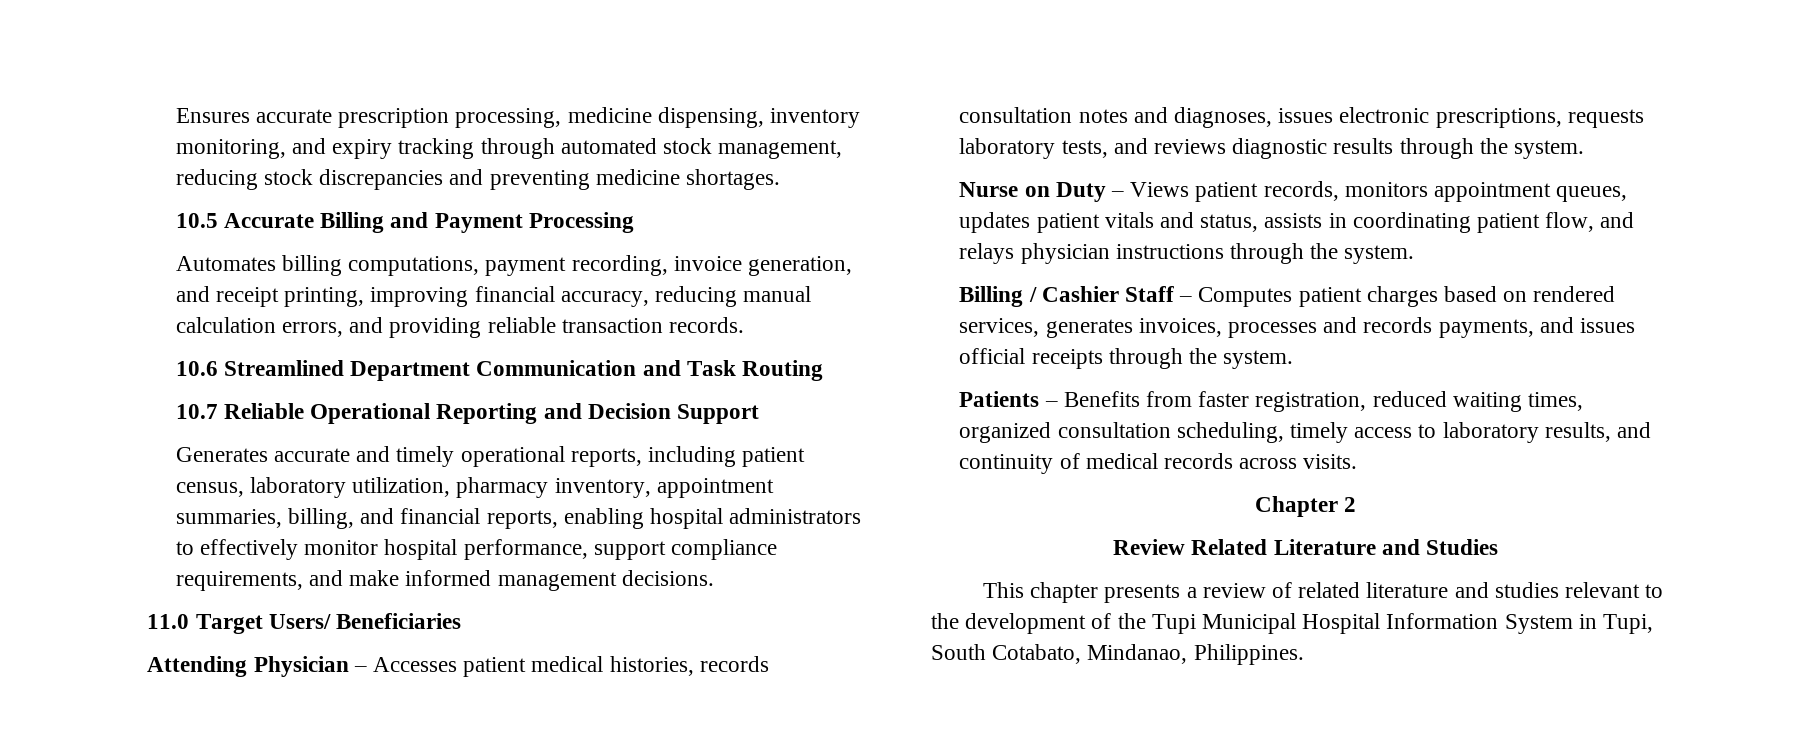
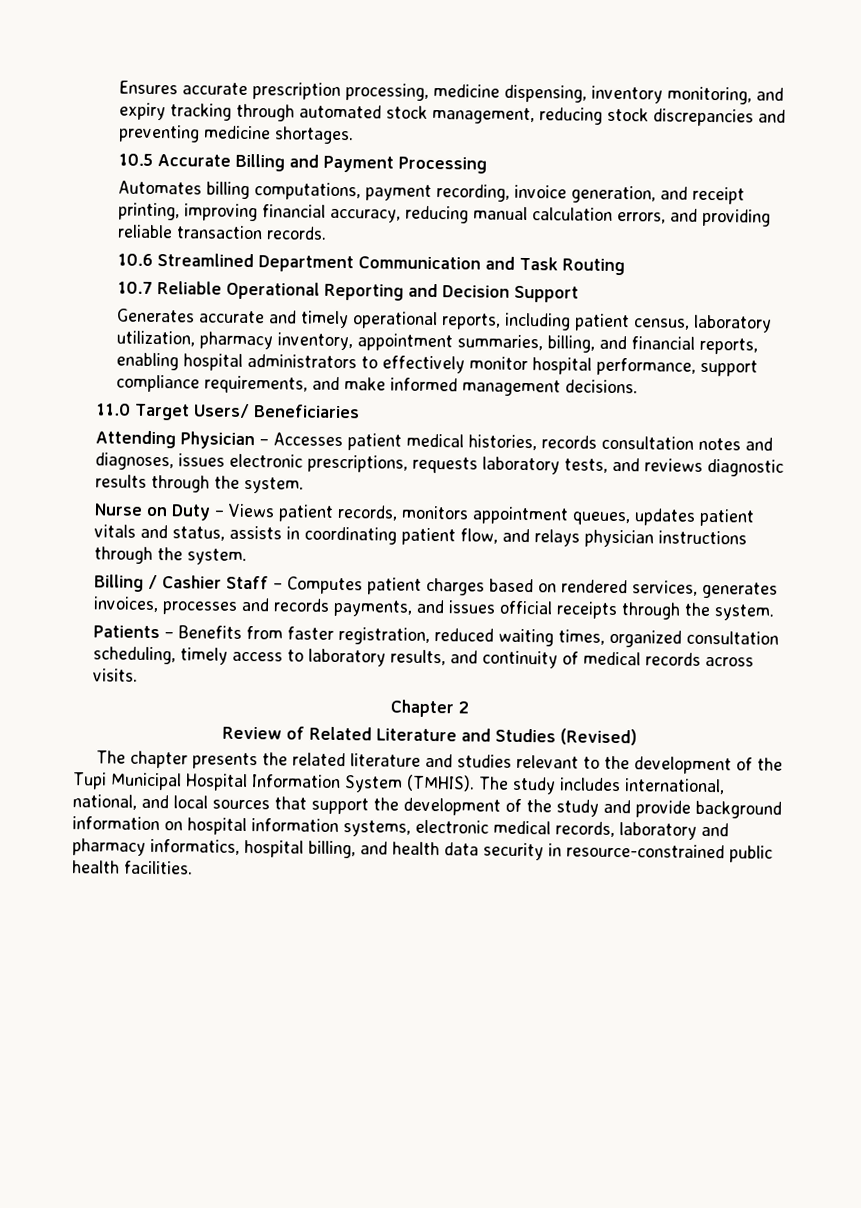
- Review Related Literature and Studies
- This chapter presents a review of related literature and studies relevant to the development of the Tupi Municipal Hospital Information System in Tupi, South Cotabato, Mindanao, Philippines.
+ Review of Related Literature and Studies (Revised)
+ The chapter presents the related literature and studies relevant to the development of the Tupi Municipal Hospital Information System (TMHIS). The study includes international, national, and local sources that support the development of the study and provide background information on hospital information systems, electronic medical records, laboratory and pharmacy informatics, hospital billing, and health data security in resource-constrained public health facilities.

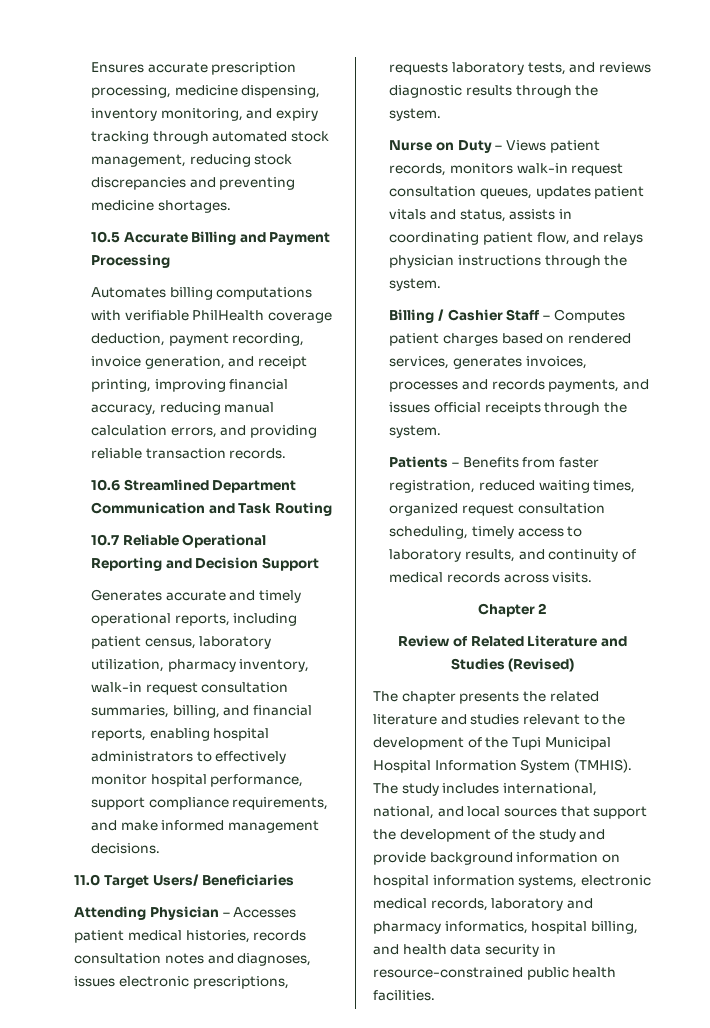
- Automates billing computations, payment recording, invoice generation, and receipt printing, improving financial accuracy, reducing manual calculation errors, and providing reliable transaction records.
+ Automates billing computations with verifiable PhilHealth coverage deduction, payment recording, invoice generation, and receipt printing, improving financial accuracy, reducing manual calculation errors, and providing reliable transaction records.
- Generates accurate and timely operational reports, including patient census, laboratory utilization, pharmacy inventory, appointment summaries, billing, and financial reports, enabling hospital administrators to effectively monitor hospital performance, support compliance requirements, and make informed management decisions.
+ Generates accurate and timely operational reports, including patient census, laboratory utilization, pharmacy inventory, walk-in request consultation summaries, billing, and financial reports, enabling hospital administrators to effectively monitor hospital performance, support compliance requirements, and make informed management decisions.
- Nurse on Duty – Views patient records, monitors appointment queues, updates patient vitals and status, assists in coordinating patient flow, and relays physician instructions through the system.
+ Nurse on Duty – Views patient records, monitors walk-in request consultation queues, updates patient vitals and status, assists in coordinating patient flow, and relays physician instructions through the system.
- Patients – Benefits from faster registration, reduced waiting times, organized consultation scheduling, timely access to laboratory results, and continuity of medical records across visits.
+ Patients – Benefits from faster registration, reduced waiting times, organized request consultation scheduling, timely access to laboratory results, and continuity of medical records across visits.

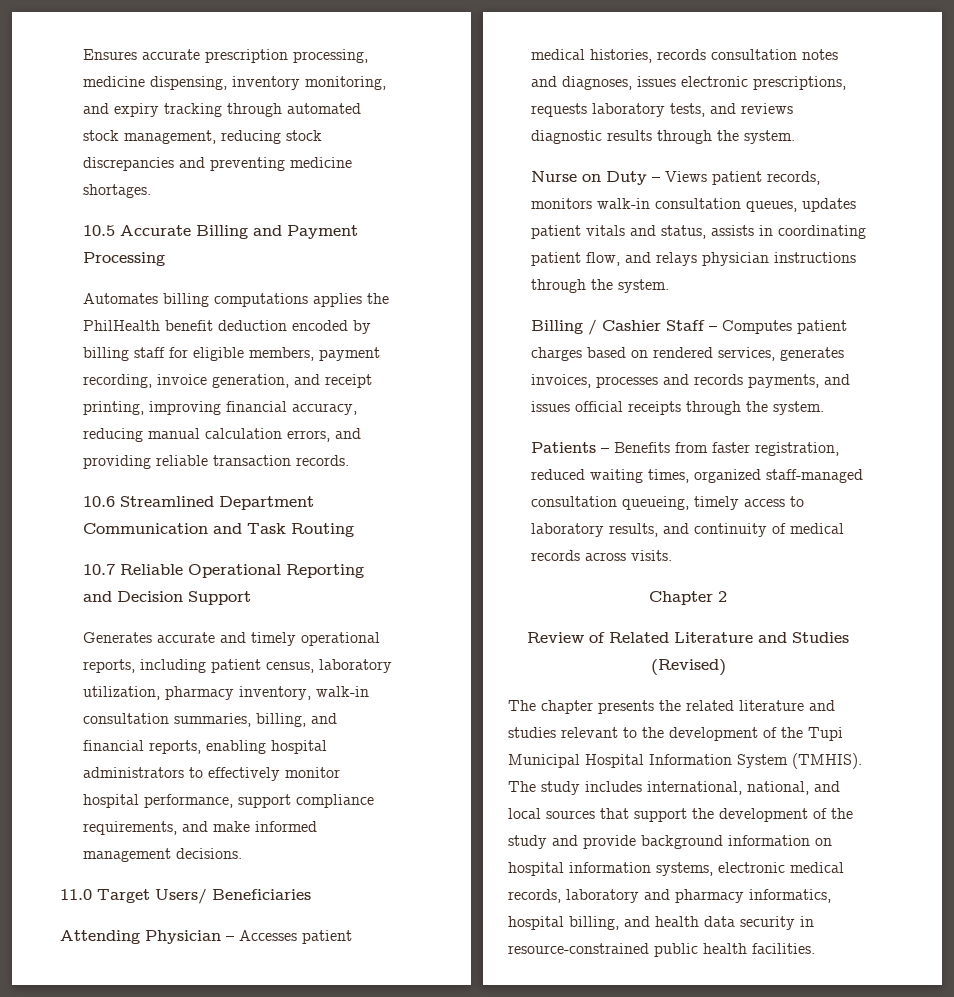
- Automates billing computations with verifiable PhilHealth coverage deduction, payment recording, invoice generation, and receipt printing, improving financial accuracy, reducing manual calculation errors, and providing reliable transaction records.
+ Automates billing computations applies the PhilHealth benefit deduction encoded by billing staff for eligible members, payment recording, invoice generation, and receipt printing, improving financial accuracy, reducing manual calculation errors, and providing reliable transaction records.
- Generates accurate and timely operational reports, including patient census, laboratory utilization, pharmacy inventory, walk-in request consultation summaries, billing, and financial reports, enabling hospital administrators to effectively monitor hospital performance, support compliance requirements, and make informed management decisions.
+ Generates accurate and timely operational reports, including patient census, laboratory utilization, pharmacy inventory, walk-in consultation summaries, billing, and financial reports, enabling hospital administrators to effectively monitor hospital performance, support compliance requirements, and make informed management decisions.
- Nurse on Duty – Views patient records, monitors walk-in request consultation queues, updates patient vitals and status, assists in coordinating patient flow, and relays physician instructions through the system.
+ Nurse on Duty – Views patient records, monitors walk-in consultation queues, updates patient vitals and status, assists in coordinating patient flow, and relays physician instructions through the system.
- Patients – Benefits from faster registration, reduced waiting times, organized request consultation scheduling, timely access to laboratory results, and continuity of medical records across visits.
+ Patients – Benefits from faster registration, reduced waiting times, organized staff-managed consultation queueing, timely access to laboratory results, and continuity of medical records across visits.

